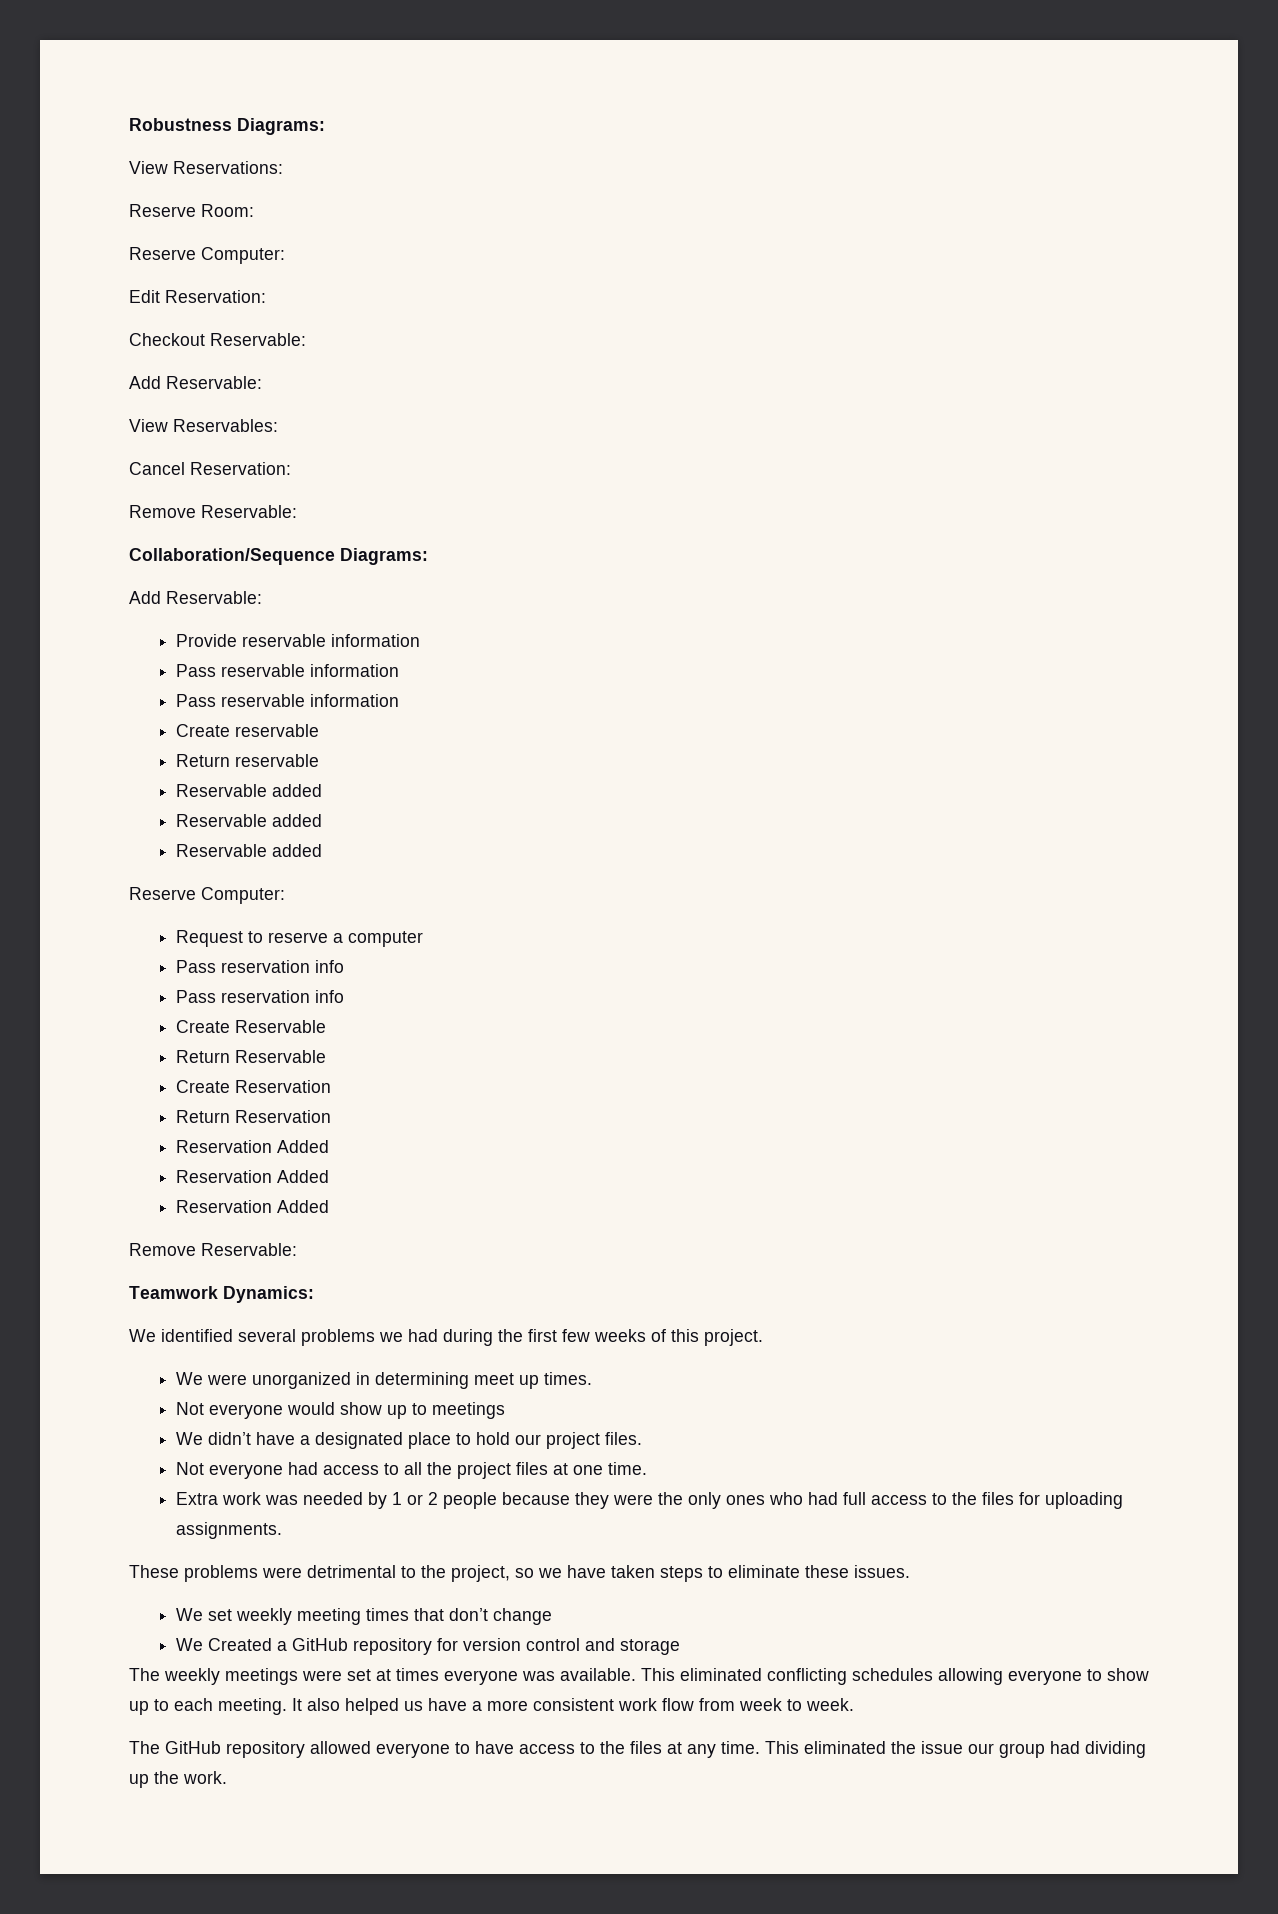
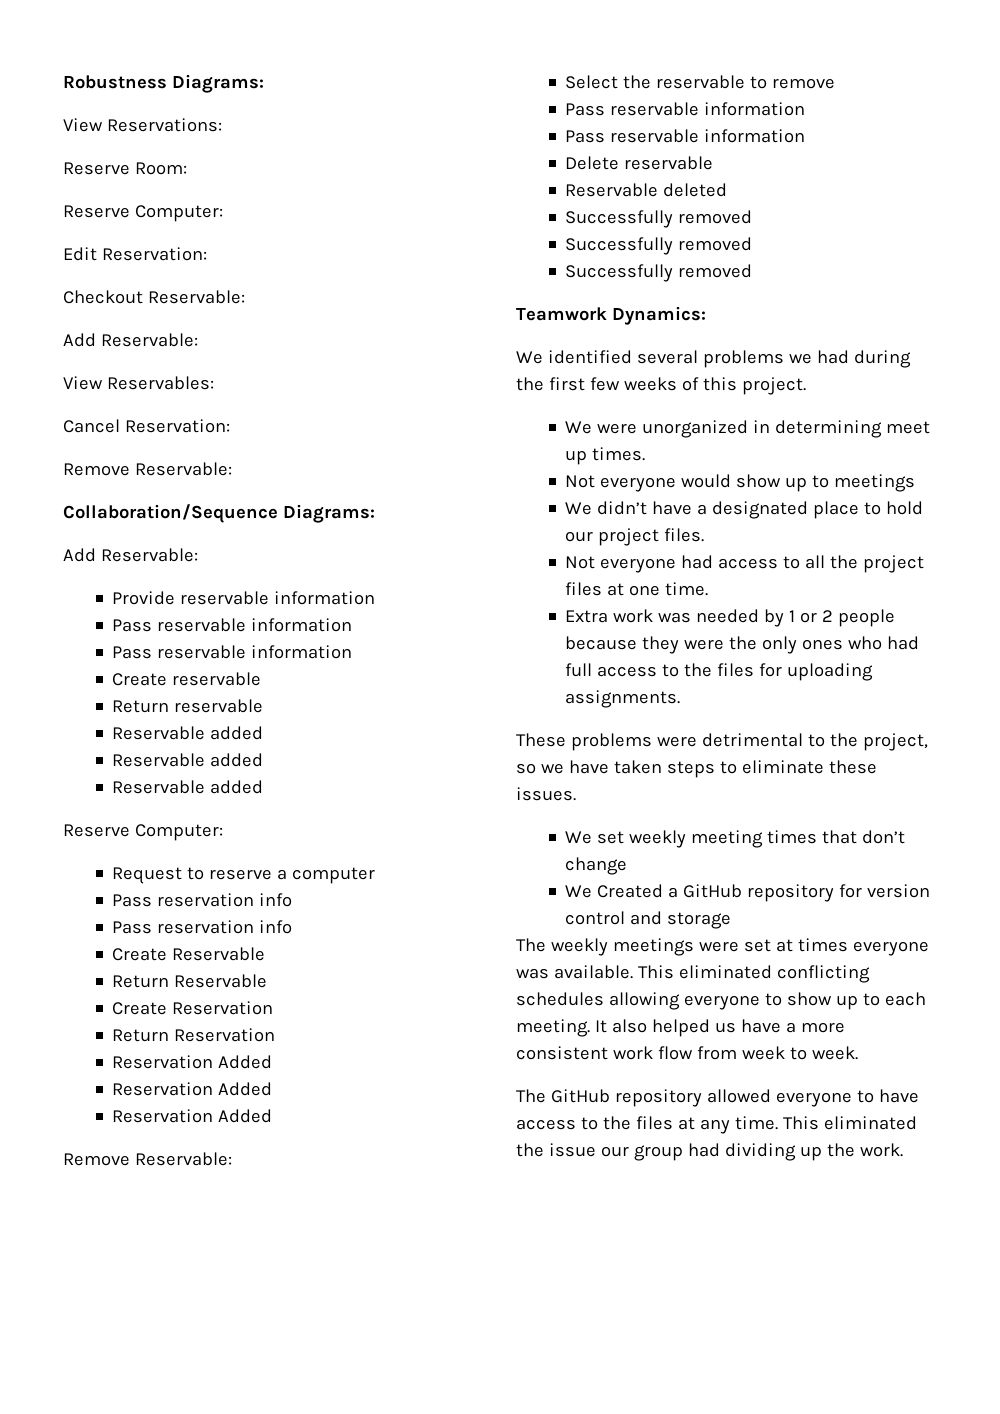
+ Select the reservable to remove
+ Pass reservable information
+ Pass reservable information
+ Delete reservable
+ Reservable deleted
+ Successfully removed
+ Successfully removed
+ Successfully removed

